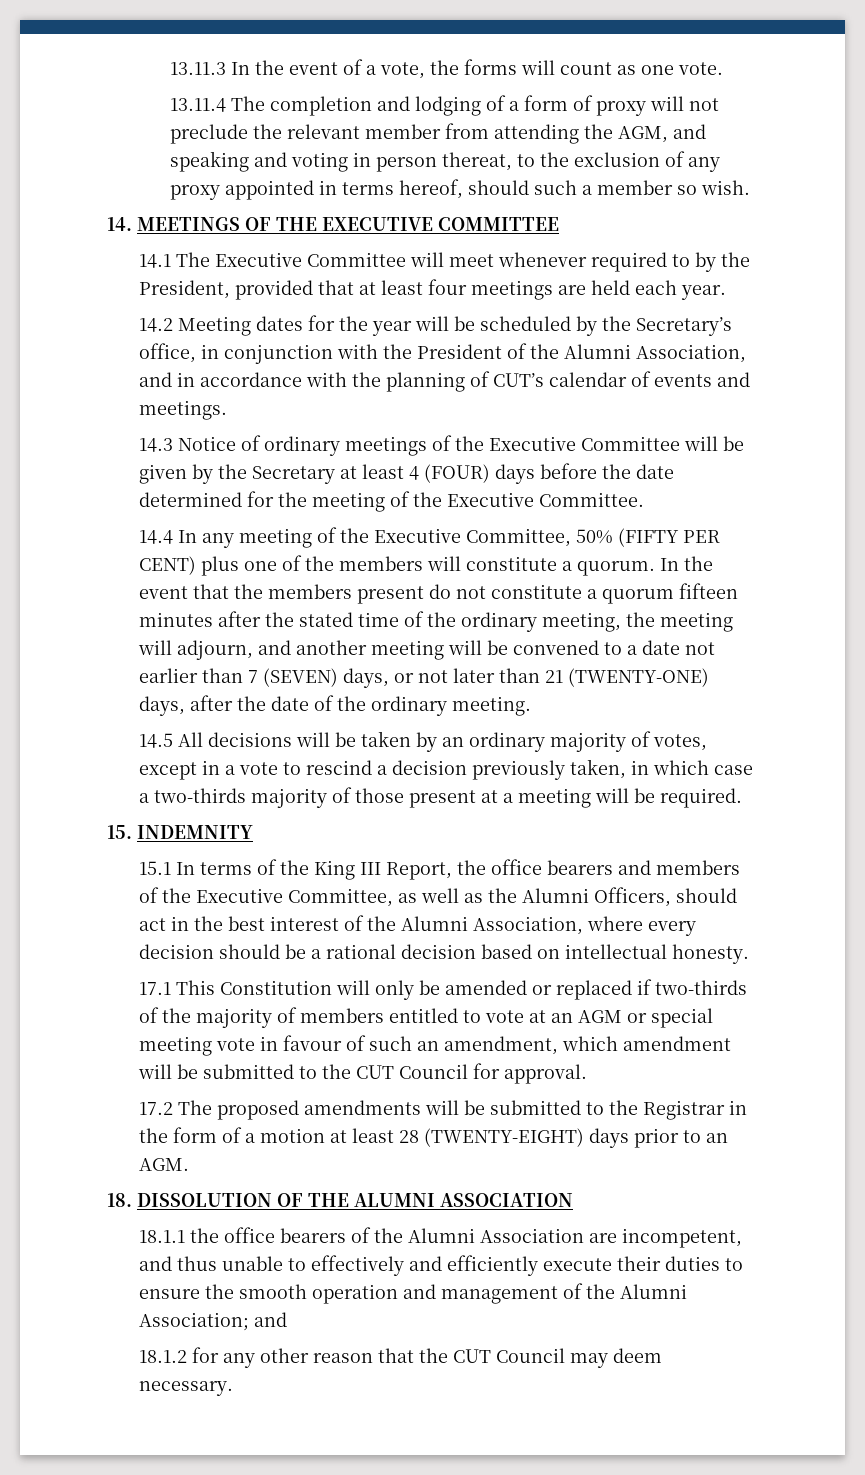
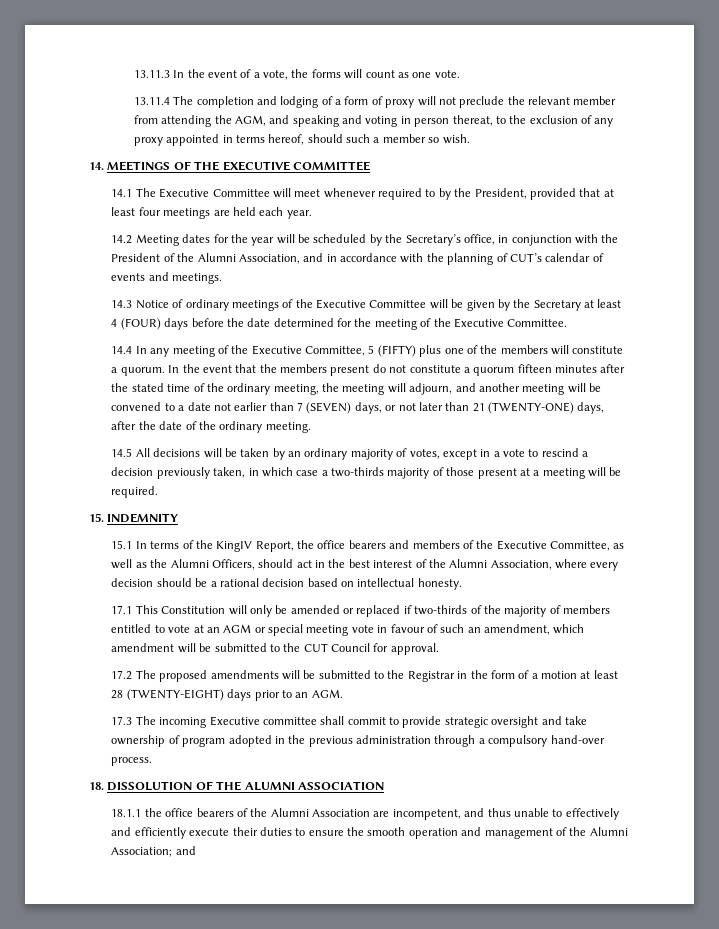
- 14.4 In any meeting of the Executive Committee, 50% (FIFTY PER CENT) plus one of the members will constitute a quorum.
+ 14.4 In any meeting of the Executive Committee, 5 (FIFTY) plus one of the members will constitute a quorum.
- 15.1 In terms of the King III Report, the office bearers and members of the Executive Committee, as well as the Alumni Officers, should act in the best interest of the Alumni Association, where every decision should be a rational decision based on intellectual honesty.
+ 15.1 In terms of the KingIV Report, the office bearers and members of the Executive Committee, as well as the Alumni Officers, should act in the best interest of the Alumni Association, where every decision should be a rational decision based on intellectual honesty.
+ 17.3 The incoming Executive committee shall commit to provide strategic oversight and take ownership of program adopted in the previous administration through a compulsory hand-over process.
- 18.1.2 for any other reason that the CUT Council may deem necessary.

